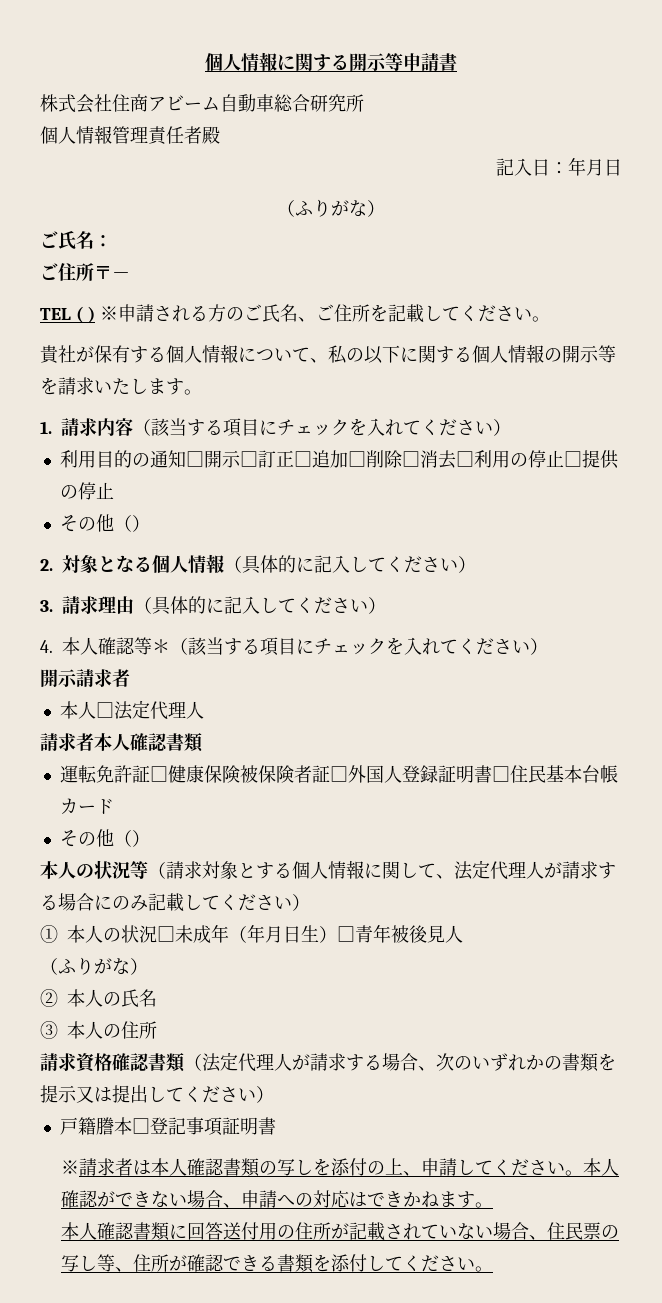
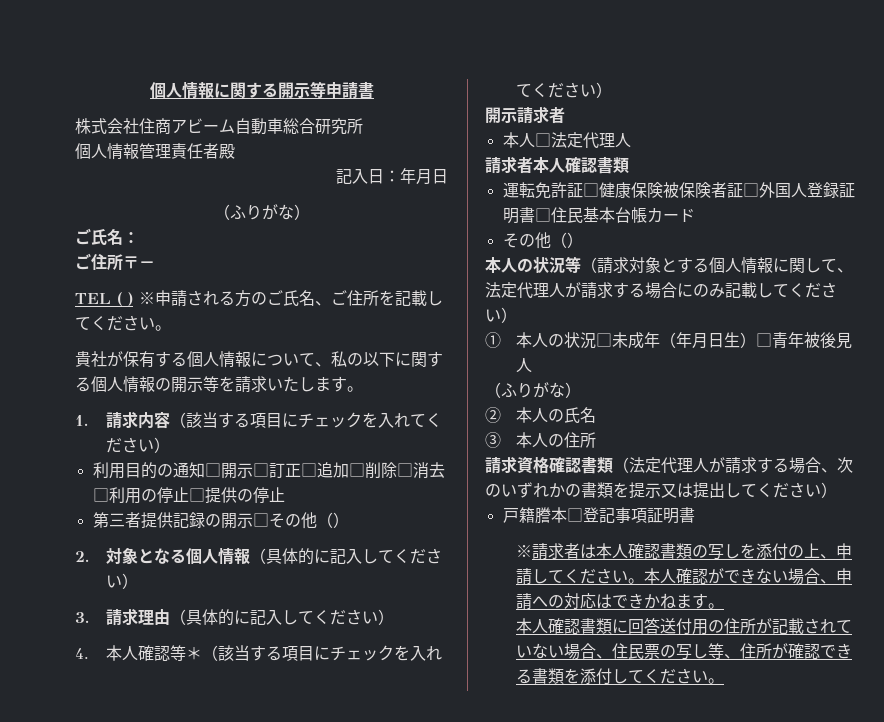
  利用目的の通知□開示□訂正□追加□削除□消去□利用の停止□提供の停止
- その他（）
+ 第三者提供記録の開示□その他（）

